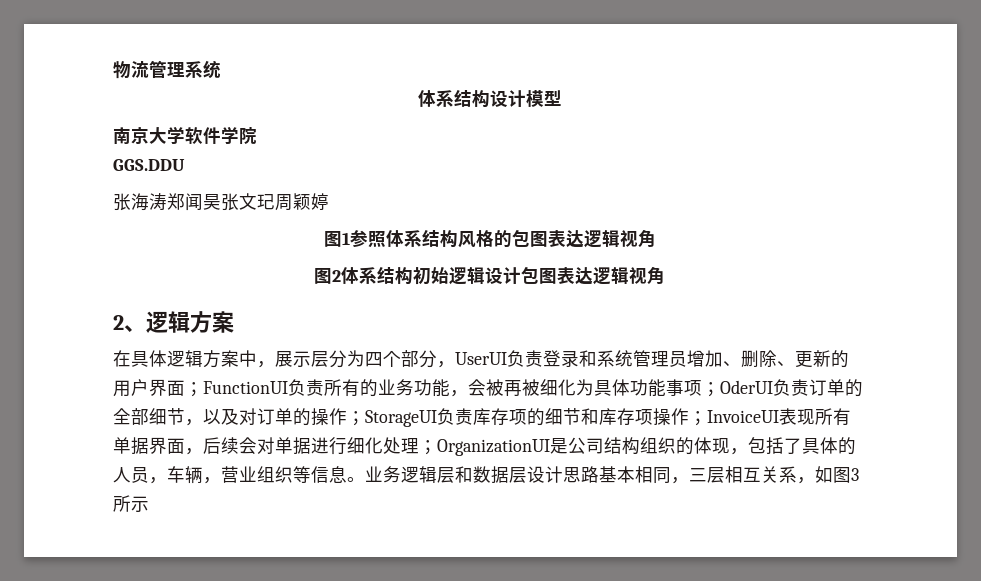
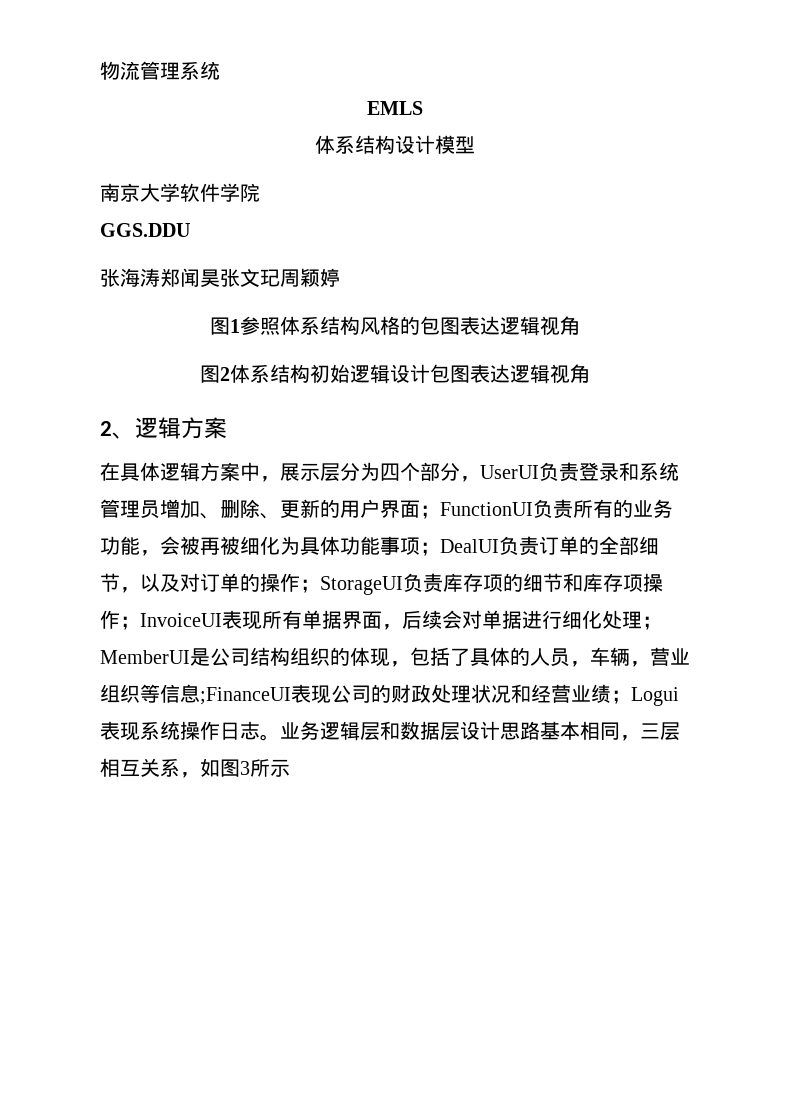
+ EMLS
- OderUI负责订单的全部细节，以及对订单的操作；
+ DealUI负责订单的全部细节，以及对订单的操作；
- OrganizationUI是公司结构组织的体现，包括了具体的人员，车辆，营业组织等信息。
+ MemberUI是公司结构组织的体现，包括了具体的人员，车辆，营业组织等信息;FinanceUI表现公司的财政处理状况和经营业绩；Logui表现系统操作日志。

